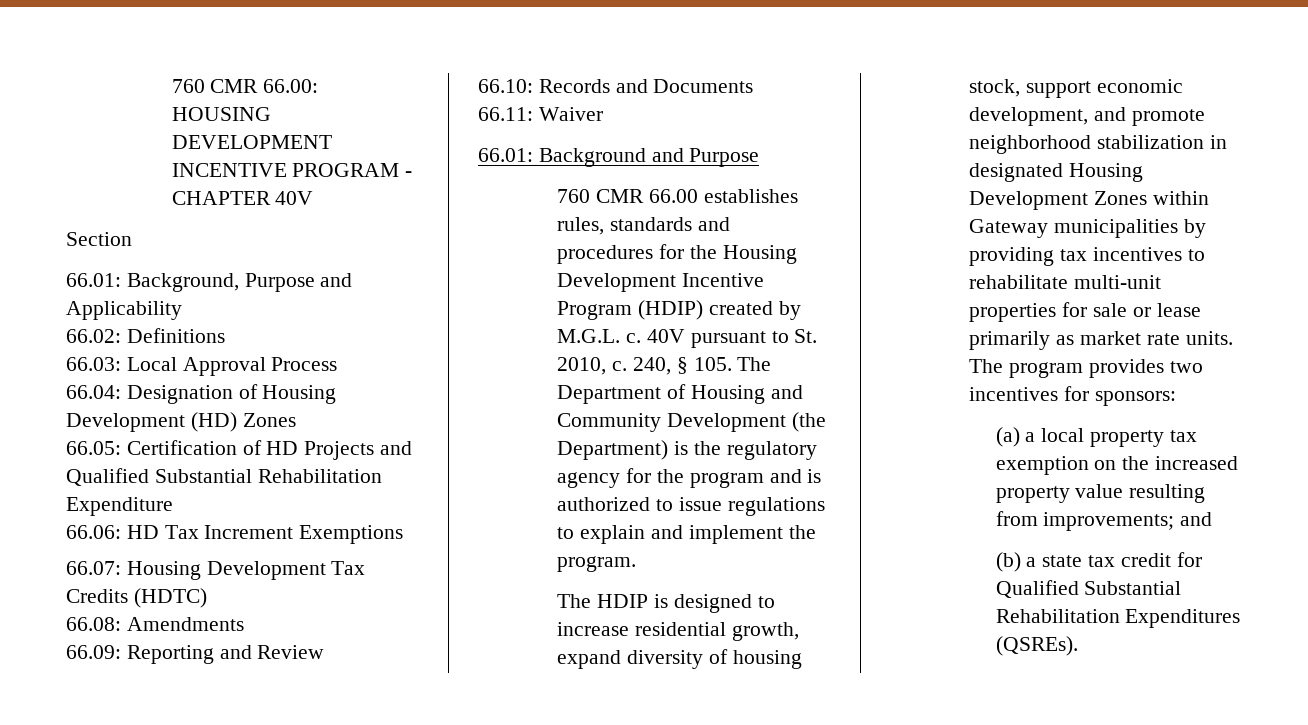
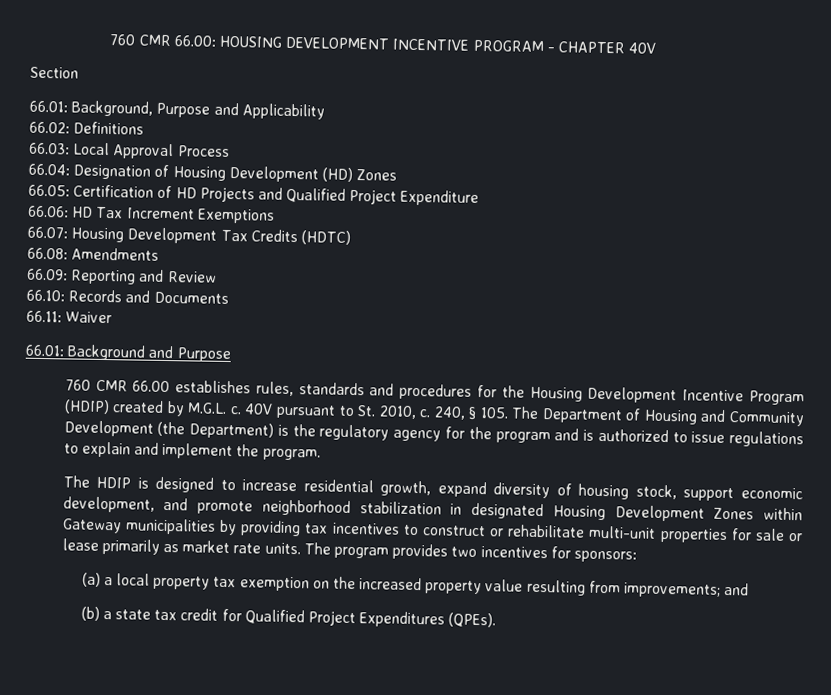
- 66.05: Certification of HD Projects and Qualified Substantial Rehabilitation Expenditure
+ 66.05: Certification of HD Projects and Qualified Project Expenditure
- The HDIP is designed to increase residential growth, expand diversity of housing stock, support economic development, and promote neighborhood stabilization in designated Housing Development Zones within Gateway municipalities by providing tax incentives to rehabilitate multi-unit properties for sale or lease primarily as market rate units.
+ The HDIP is designed to increase residential growth, expand diversity of housing stock, support economic development, and promote neighborhood stabilization in designated Housing Development Zones within Gateway municipalities by providing tax incentives to construct or rehabilitate multi-unit properties for sale or lease primarily as market rate units.
- (b) a state tax credit for Qualified Substantial Rehabilitation Expenditures (QSREs).
+ (b) a state tax credit for Qualified Project Expenditures (QPEs).

